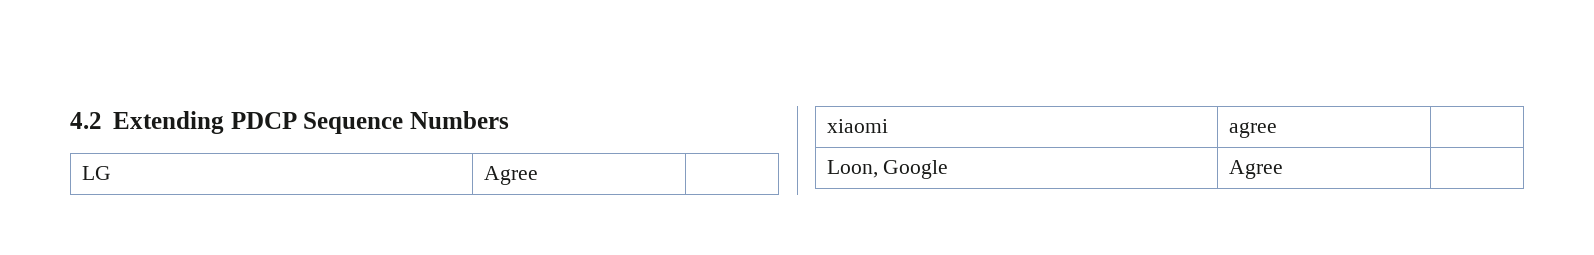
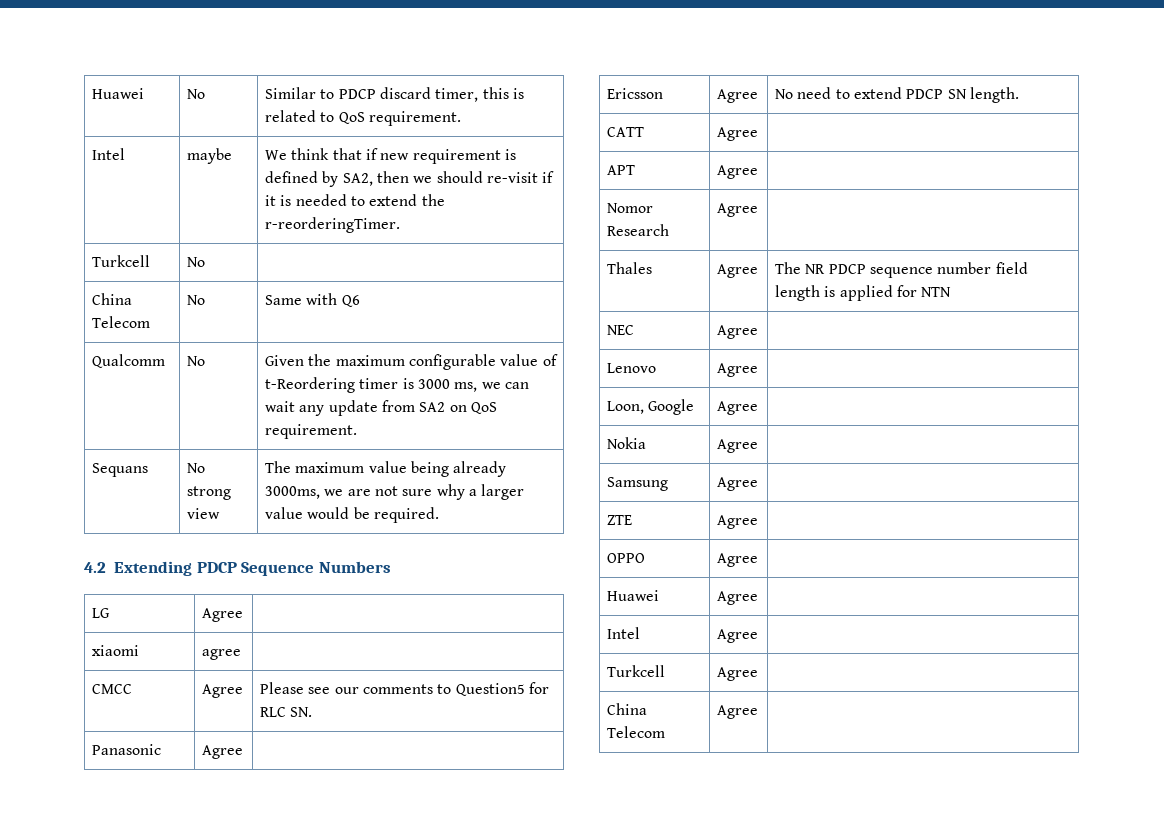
+ Huawei | No | Similar to PDCP discard timer, this is related to QoS requirement.
+ Intel | maybe | We think that if new requirement is defined by SA2, then we should re-visit if it is needed to extend the r-reorderingTimer.
+ Turkcell | No |
+ China Telecom | No | Same with Q6
+ Qualcomm | No | Given the maximum configurable value of t-Reordering timer is 3000 ms, we can wait any update from SA2 on QoS requirement.
+ Sequans | No strong view | The maximum value being already 3000ms, we are not sure why a larger value would be required.
+ CMCC | Agree | Please see our comments to Question5 for RLC SN.
+ Panasonic | Agree |
+ Ericsson | Agree | No need to extend PDCP SN length.
+ CATT | Agree |
+ APT | Agree |
+ Nomor Research | Agree |
+ Thales | Agree | The NR PDCP sequence number field length is applied for NTN
+ NEC | Agree |
+ Lenovo | Agree |
  Loon, Google | Agree |
+ Nokia | Agree |
+ Samsung | Agree |
+ ZTE | Agree |
+ OPPO | Agree |
+ Huawei | Agree |
+ Intel | Agree |
+ Turkcell | Agree |
+ China Telecom | Agree |

